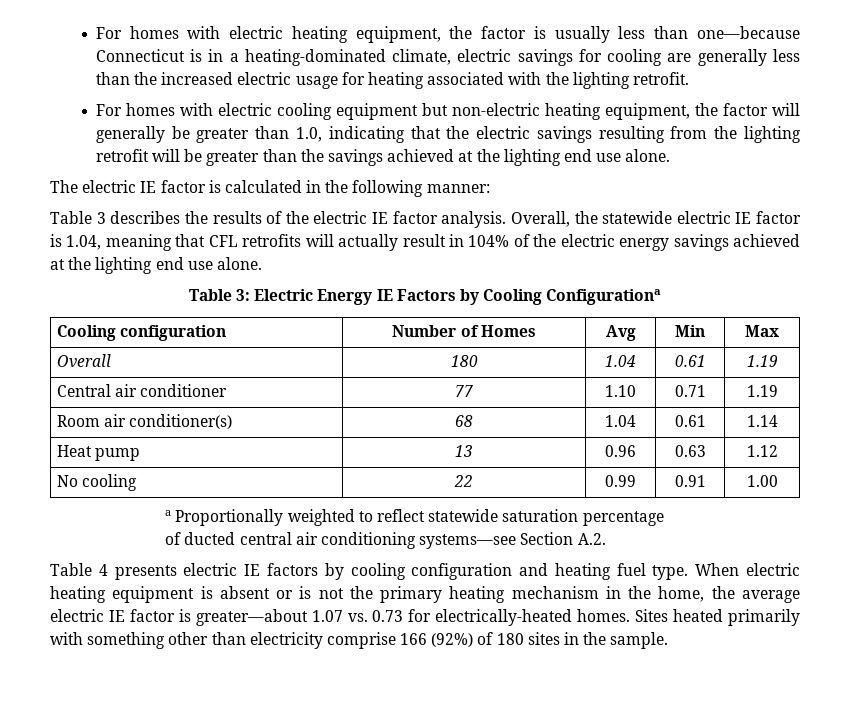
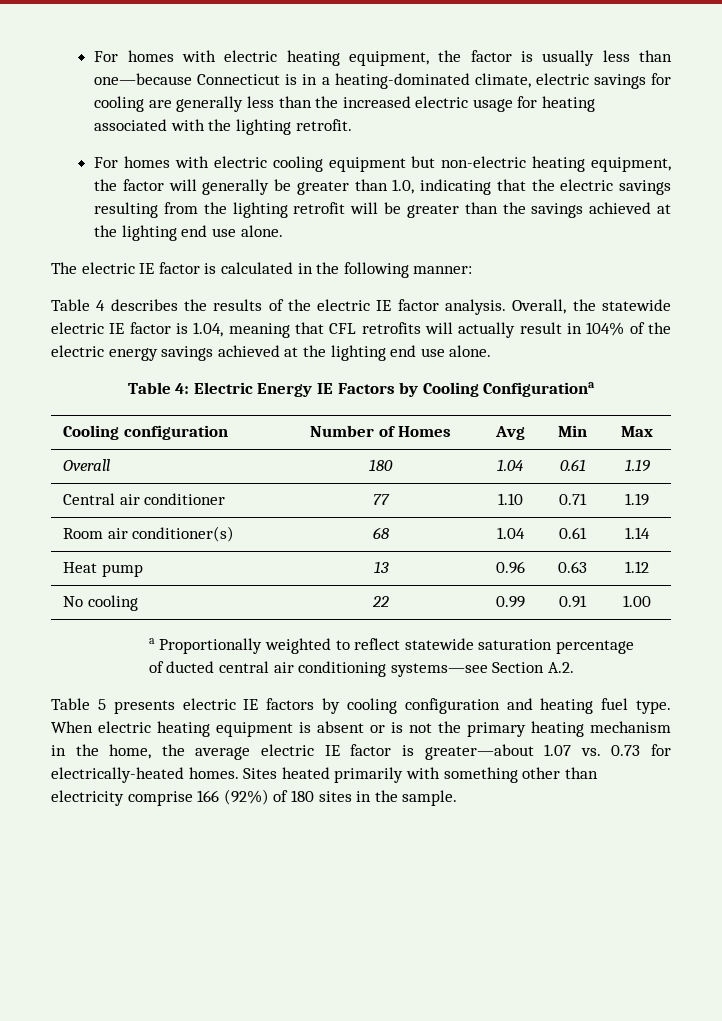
- Table 3 describes the results of the electric IE factor analysis.
+ Table 4 describes the results of the electric IE factor analysis.
- Table 3: Electric Energy IE Factors by Cooling Configurationa
+ Table 4: Electric Energy IE Factors by Cooling Configurationa
- Table 4 presents electric IE factors by cooling configuration and heating fuel type.
+ Table 5 presents electric IE factors by cooling configuration and heating fuel type.

